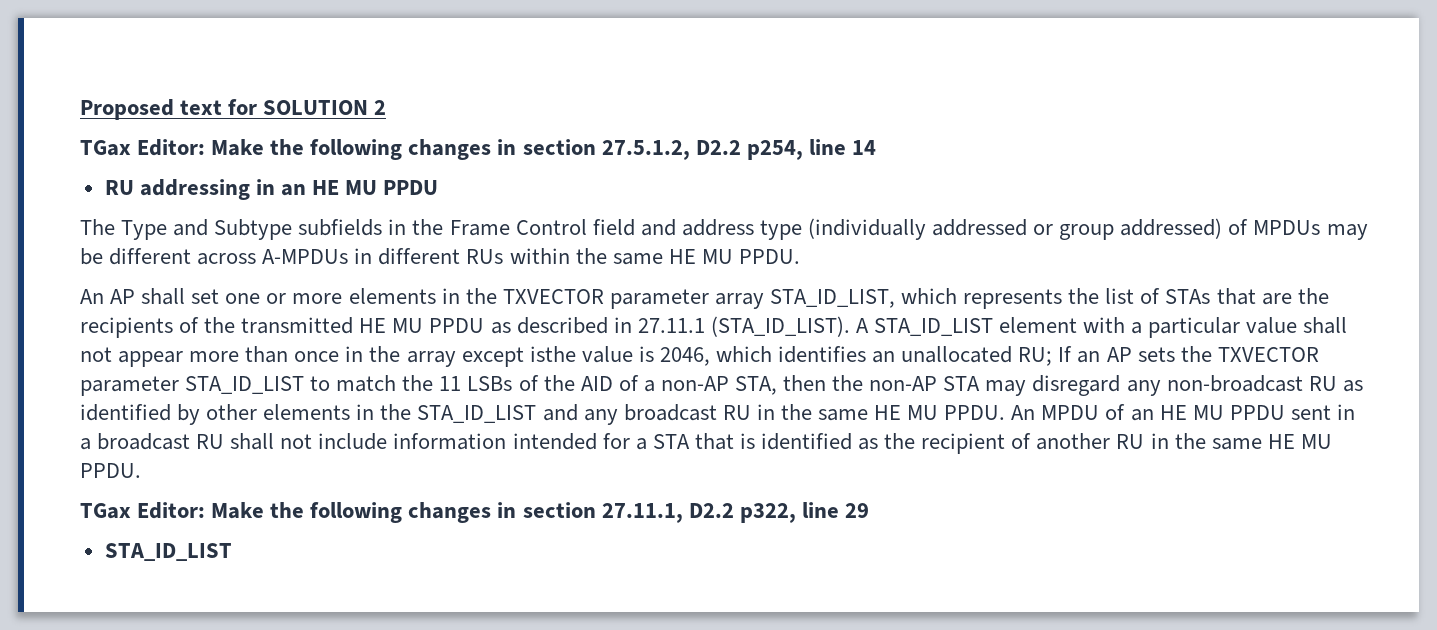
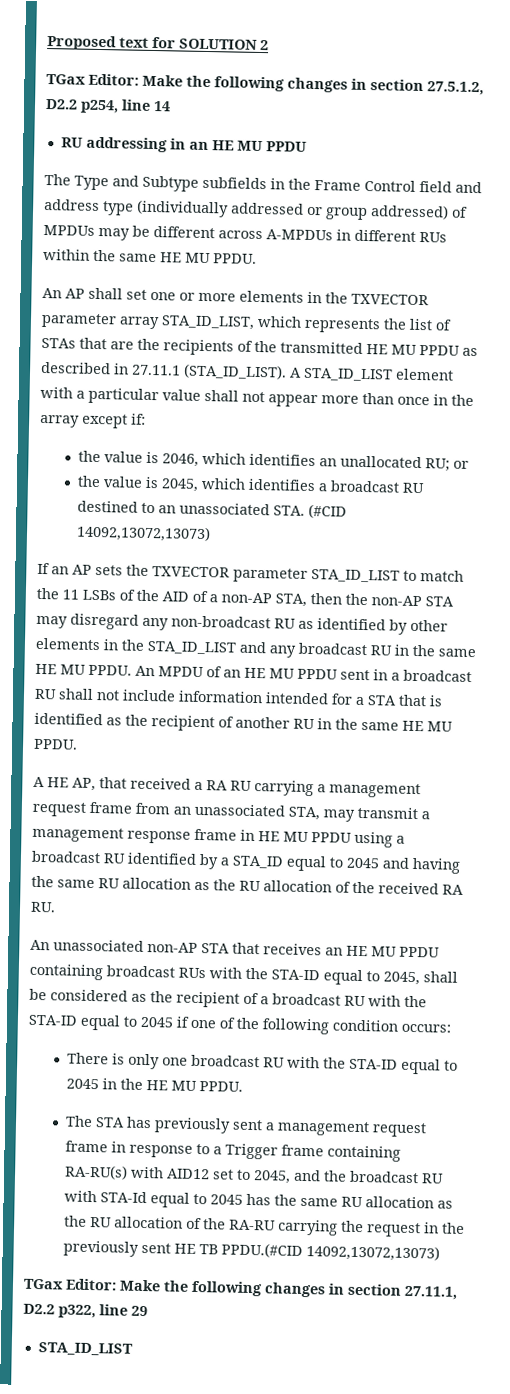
- A STA_ID_LIST element with a particular value shall not appear more than once in the array except isthe value is 2046, which identifies an unallocated RU; If an AP sets the TXVECTOR parameter STA_ID_LIST to match the 11 LSBs of the AID of a non-AP STA, then the non-AP STA may disregard any non-broadcast RU as identified by other elements in the STA_ID_LIST and any broadcast RU in the same HE MU PPDU.
+ A STA_ID_LIST element with a particular value shall not appear more than once in the array except if:
+ the value is 2046, which identifies an unallocated RU; or
+ the value is 2045, which identifies a broadcast RU destined to an unassociated STA. (#CID 14092,13072,13073)
+ If an AP sets the TXVECTOR parameter STA_ID_LIST to match the 11 LSBs of the AID of a non-AP STA, then the non-AP STA may disregard any non-broadcast RU as identified by other elements in the STA_ID_LIST and any broadcast RU in the same HE MU PPDU.
+ A HE AP, that received a RA RU carrying a management request frame from an unassociated STA, may transmit a management response frame in HE MU PPDU using a broadcast RU identified by a STA_ID equal to 2045 and having the same RU allocation as the RU allocation of the received RA RU.
+ An unassociated non-AP STA that receives an HE MU PPDU containing broadcast RUs with the STA-ID equal to 2045, shall be considered as the recipient of a broadcast RU with the STA-ID equal to 2045 if one of the following condition occurs:
+ There is only one broadcast RU with the STA-ID equal to 2045 in the HE MU PPDU.
+ The STA has previously sent a management request frame in response to a Trigger frame containing RA-RU(s) with AID12 set to 2045, and the broadcast RU with STA-Id equal to 2045 has the same RU allocation as the RU allocation of the RA-RU carrying the request in the previously sent HE TB PPDU.(#CID 14092,13072,13073)

